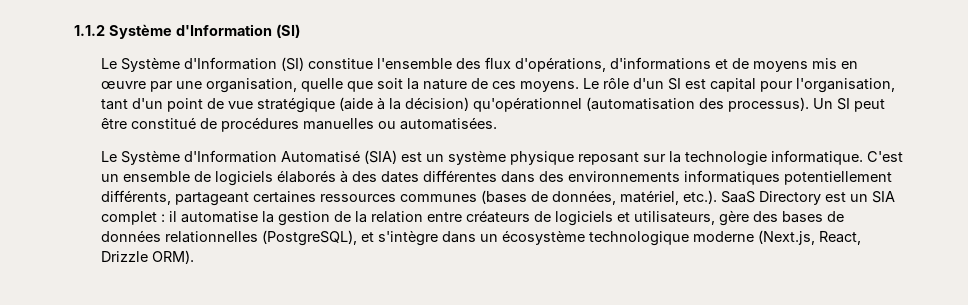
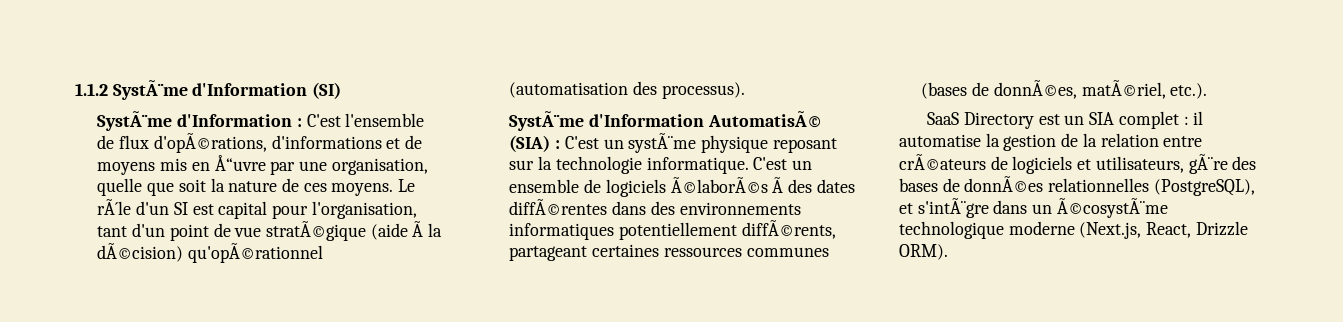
- 1.1.2 Système d'Information (SI)
+ 1.1.2 SystÃ¨me d'Information (SI)
- Le Système d'Information (SI) constitue l'ensemble des flux d'opérations, d'informations et de moyens mis en œuvre par une organisation, quelle que soit la nature de ces moyens.
+ SystÃ¨me d'Information : C'est l'ensemble de flux d'opÃ©rations, d'informations et de moyens mis en Å“uvre par une organisation, quelle que soit la nature de ces moyens.
- Le rôle d'un SI est capital pour l'organisation, tant d'un point de vue stratégique (aide à la décision) qu'opérationnel (automatisation des processus). Un SI peut être constitué de procédures manuelles ou automatisées.
- Le Système d'Information Automatisé (SIA) est un système physique reposant sur la technologie informatique.
+ Le rÃ´le d'un SI est capital pour l'organisation, tant d'un point de vue stratÃ©gique (aide Ã la dÃ©cision) qu'opÃ©rationnel (automatisation des processus).
+ SystÃ¨me d'Information AutomatisÃ© (SIA) : C'est un systÃ¨me physique reposant sur la technologie informatique.
- C'est un ensemble de logiciels élaborés à des dates différentes dans des environnements informatiques potentiellement différents, partageant certaines ressources communes (bases de données, matériel, etc.). SaaS Directory est un SIA complet : il automatise la gestion de la relation entre créateurs de logiciels et utilisateurs, gère des bases de données relationnelles (PostgreSQL), et s'intègre dans un écosystème technologique moderne (Next.js, React, Drizzle ORM).
+ C'est un ensemble de logiciels Ã©laborÃ©s Ã des dates diffÃ©rentes dans des environnements informatiques potentiellement diffÃ©rents, partageant certaines ressources communes (bases de donnÃ©es, matÃ©riel, etc.).
+ SaaS Directory est un SIA complet : il automatise la gestion de la relation entre crÃ©ateurs de logiciels et utilisateurs, gÃ¨re des bases de donnÃ©es relationnelles (PostgreSQL), et s'intÃ¨gre dans un Ã©cosystÃ¨me technologique moderne (Next.js, React, Drizzle ORM).

